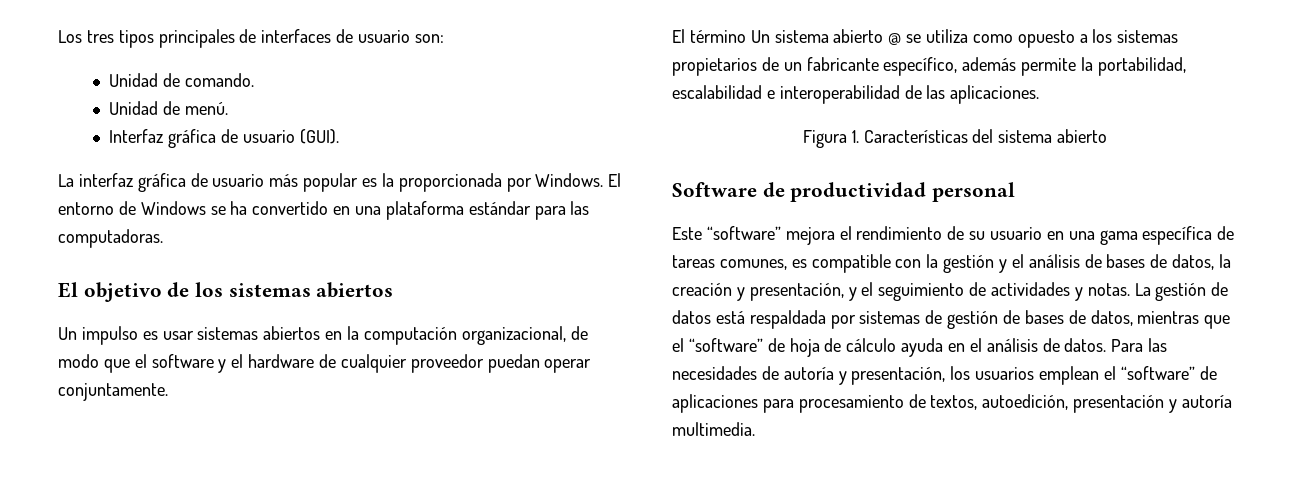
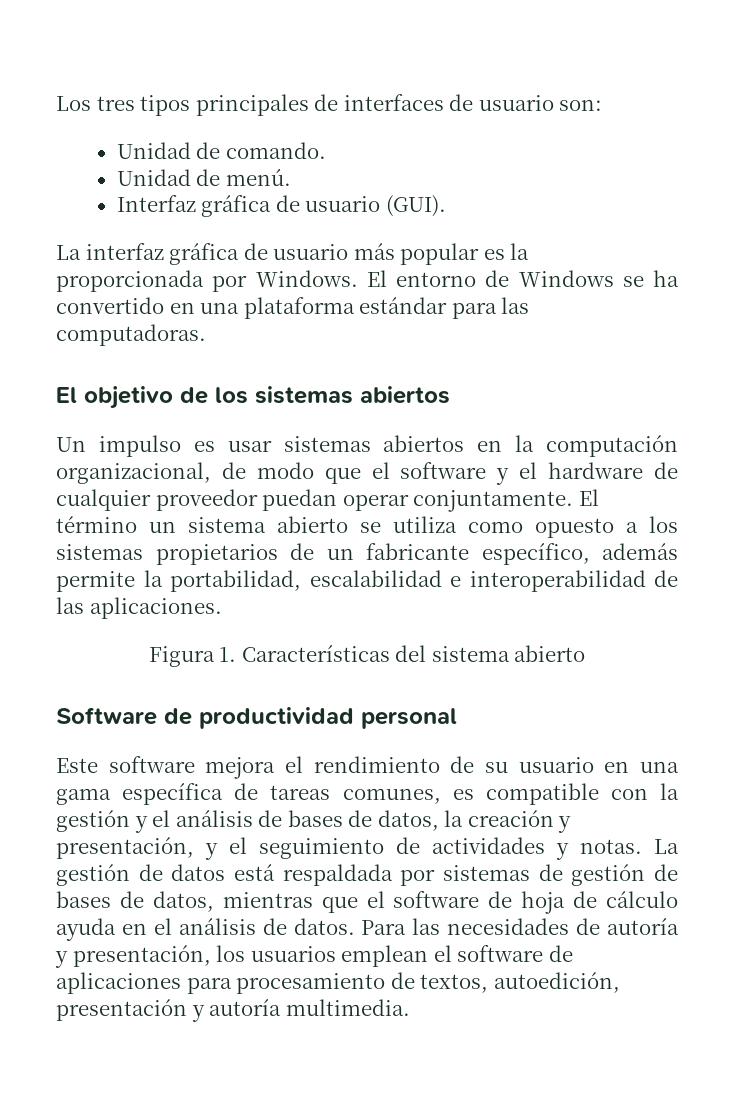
- Un impulso es usar sistemas abiertos en la computación organizacional, de modo que el software y el hardware de cualquier proveedor puedan operar conjuntamente.
- El término Un sistema abierto @ se utiliza como opuesto a los sistemas propietarios de un fabricante específico, además permite la portabilidad, escalabilidad e interoperabilidad de las aplicaciones.
+ Un impulso es usar sistemas abiertos en la computación organizacional, de modo que el software y el hardware de cualquier proveedor puedan operar conjuntamente. El término un sistema abierto se utiliza como opuesto a los sistemas propietarios de un fabricante específico, además permite la portabilidad, escalabilidad e interoperabilidad de las aplicaciones.
- Este “software” mejora el rendimiento de su usuario en una gama específica de tareas comunes, es compatible con la gestión y el análisis de bases de datos, la creación y presentación, y el seguimiento de actividades y notas.
+ Este software mejora el rendimiento de su usuario en una gama específica de tareas comunes, es compatible con la gestión y el análisis de bases de datos, la creación y presentación, y el seguimiento de actividades y notas.
- La gestión de datos está respaldada por sistemas de gestión de bases de datos, mientras que el “software” de hoja de cálculo ayuda en el análisis de datos.
+ La gestión de datos está respaldada por sistemas de gestión de bases de datos, mientras que el software de hoja de cálculo ayuda en el análisis de datos.
- Para las necesidades de autoría y presentación, los usuarios emplean el “software” de aplicaciones para procesamiento de textos, autoedición, presentación y autoría multimedia.
+ Para las necesidades de autoría y presentación, los usuarios emplean el software de aplicaciones para procesamiento de textos, autoedición, presentación y autoría multimedia.

